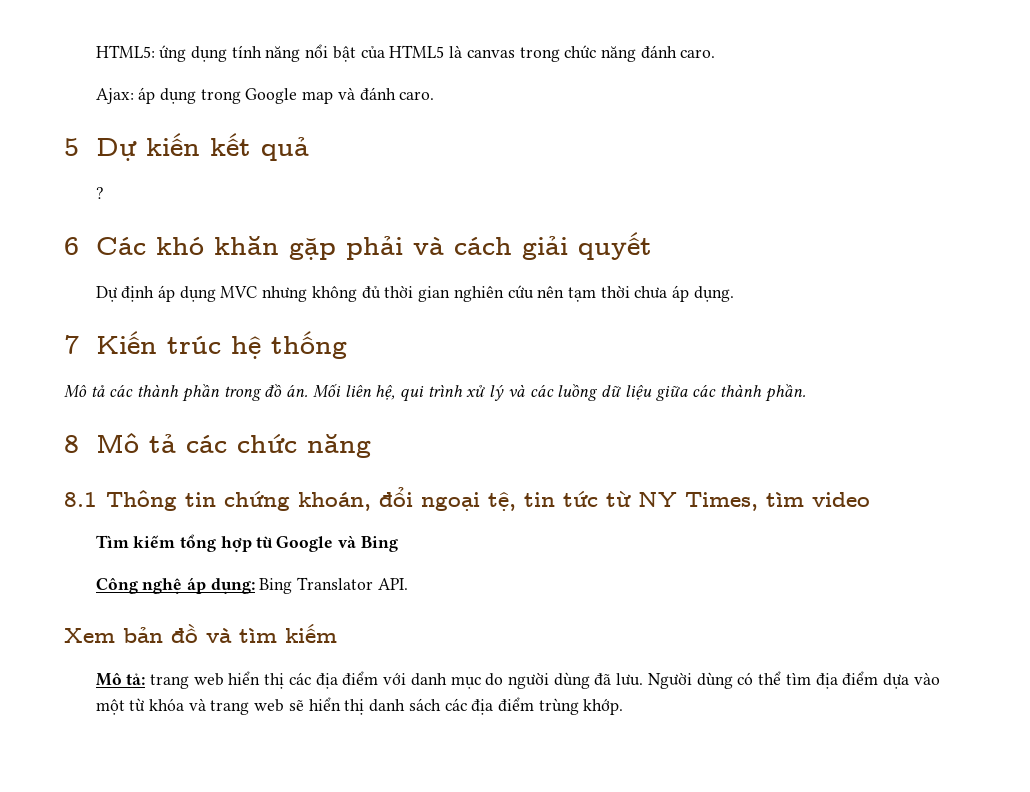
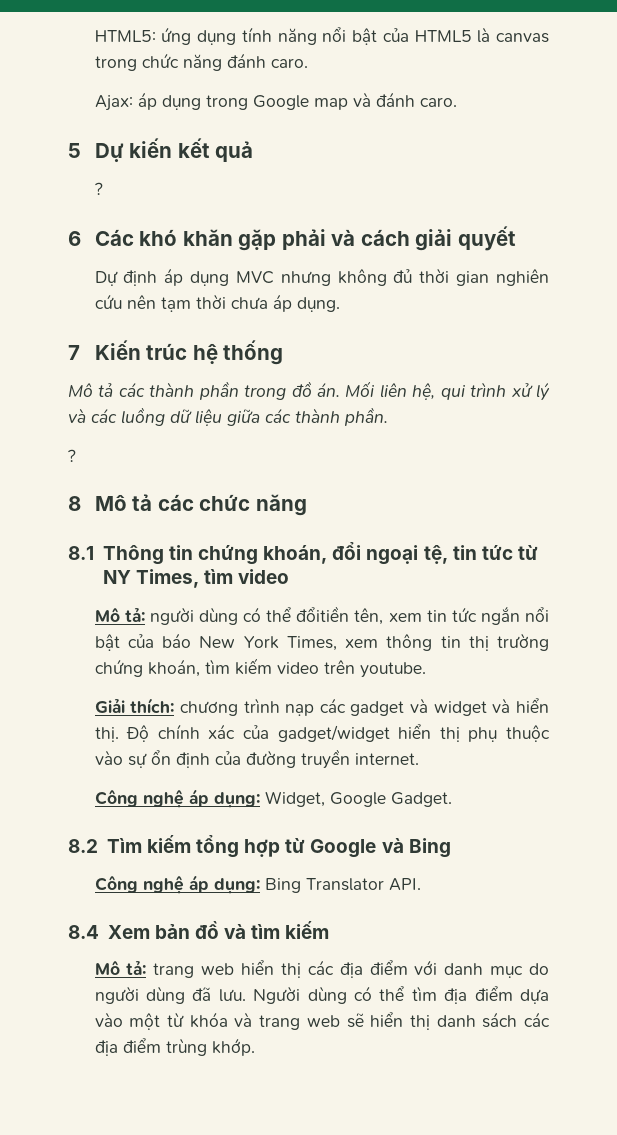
  Mối liên hệ, qui trình xử lý và các luồng dữ liệu giữa các thành phần.
+ ?
- Tìm kiếm tổng hợp từ Google và Bing
+ Mô tả: người dùng có thể đổitiền tên, xem tin tức ngắn nổi bật của báo New York Times, xem thông tin thị trường chứng khoán, tìm kiếm video trên youtube.
+ Giải thích: chương trình nạp các gadget và widget và hiển thị. Độ chính xác của gadget/widget hiển thị phụ thuộc vào sự ổn định của đường truyền internet.
+ Công nghệ áp dụng: Widget, Google Gadget.
+ 8.2 Tìm kiếm tổng hợp từ Google và Bing
- Xem bản đồ và tìm kiếm
+ 8.4 Xem bản đồ và tìm kiếm

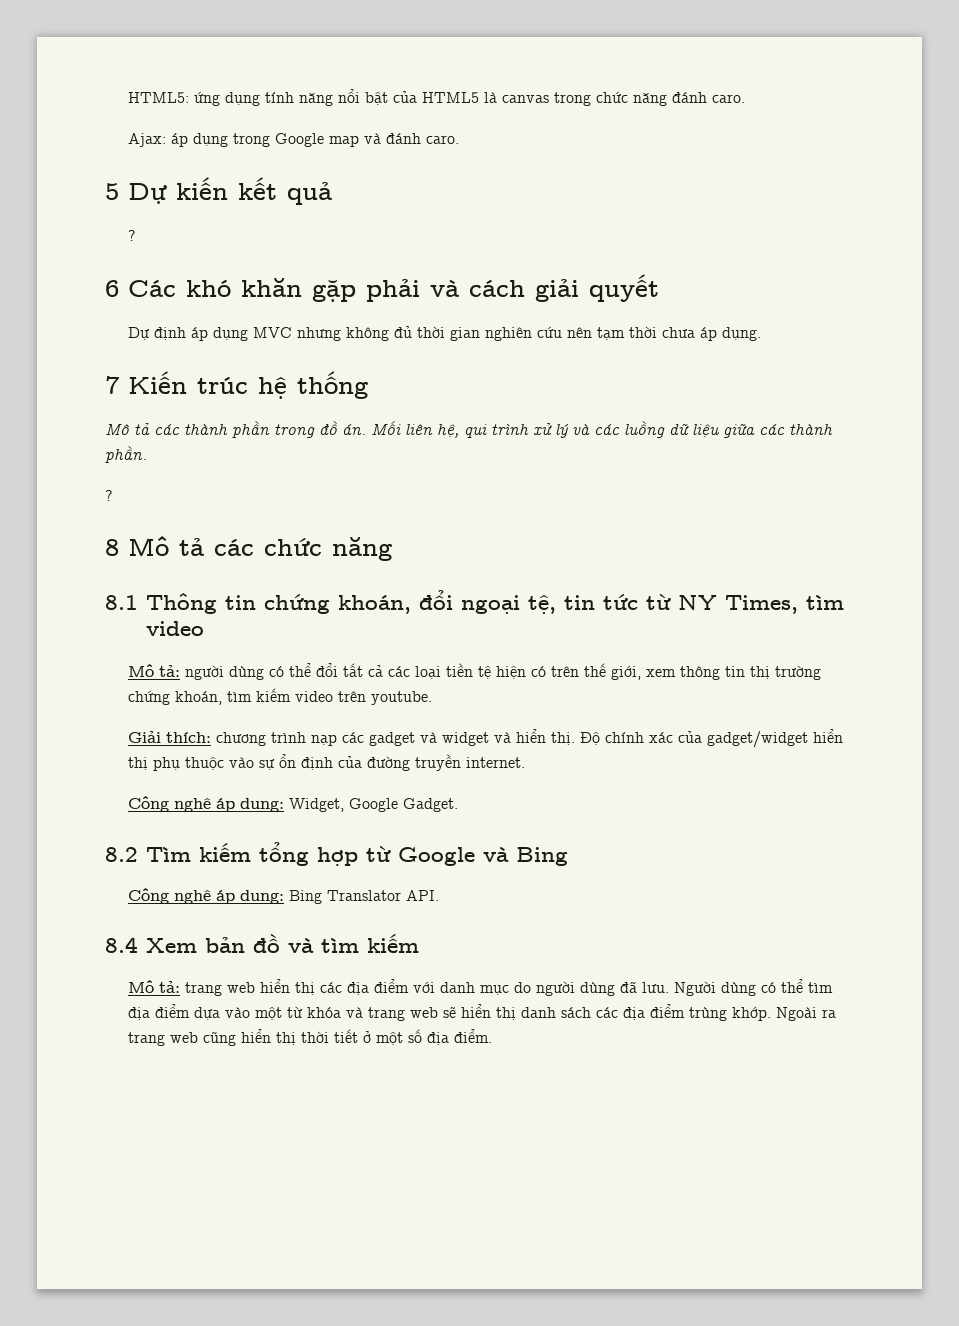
- Mô tả: người dùng có thể đổitiền tên, xem tin tức ngắn nổi bật của báo New York Times, xem thông tin thị trường chứng khoán, tìm kiếm video trên youtube.
+ Mô tả: người dùng có thể đổi tất cả các loại tiền tệ hiện có trên thế giới, xem thông tin thị trường chứng khoán, tìm kiếm video trên youtube.
+ Ngoài ra trang web cũng hiển thị thời tiết ở một số địa điểm.

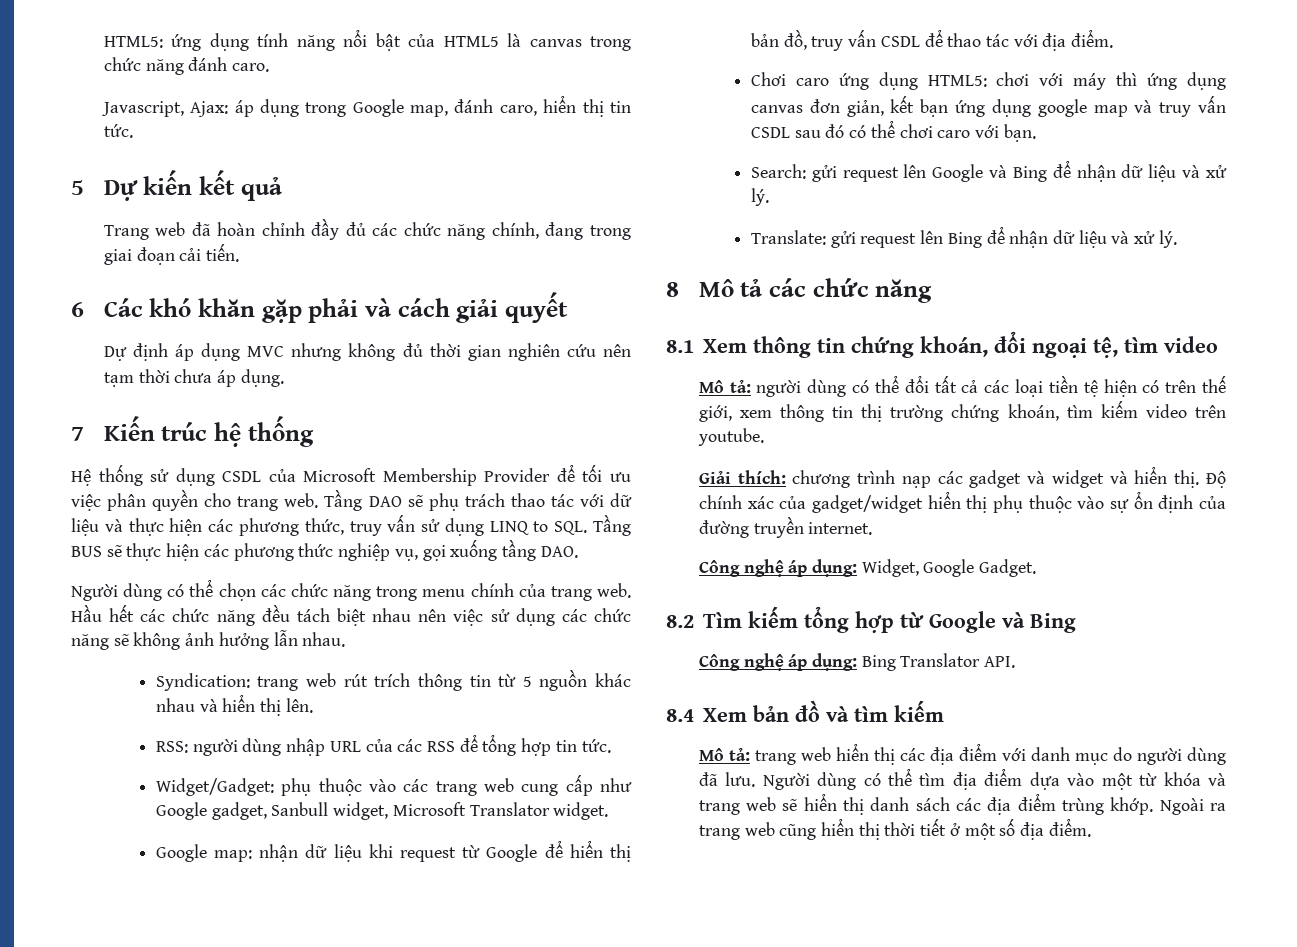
- Ajax: áp dụng trong Google map và đánh caro.
+ Javascript, Ajax: áp dụng trong Google map, đánh caro, hiển thị tin tức.
  5 Dự kiến kết quả
- ?
+ Trang web đã hoàn chỉnh đầy đủ các chức năng chính, đang trong giai đoạn cải tiến.
- Mô tả các thành phần trong đồ án. Mối liên hệ, qui trình xử lý và các luồng dữ liệu giữa các thành phần.
- ?
+ Hệ thống sử dụng CSDL của Microsoft Membership Provider để tối ưu việc phân quyền cho trang web. Tầng DAO sẽ phụ trách thao tác với dữ liệu và thực hiện các phương thức, truy vấn sử dụng LINQ to SQL. Tầng BUS sẽ thực hiện các phương thức nghiệp vụ, gọi xuống tầng DAO.
+ Người dùng có thể chọn các chức năng trong menu chính của trang web. Hầu hết các chức năng đều tách biệt nhau nên việc sử dụng các chức năng sẽ không ảnh hưởng lẫn nhau.
+ Syndication: trang web rút trích thông tin từ 5 nguồn khác nhau và hiển thị lên.
+ RSS: người dùng nhập URL của các RSS để tổng hợp tin tức.
+ Widget/Gadget: phụ thuộc vào các trang web cung cấp như Google gadget, Sanbull widget, Microsoft Translator widget.
+ Google map: nhận dữ liệu khi request từ Google để hiển thị bản đồ, truy vấn CSDL để thao tác với địa điểm.
+ Chơi caro ứng dụng HTML5: chơi với máy thì ứng dụng canvas đơn giản, kết bạn ứng dụng google map và truy vấn CSDL sau đó có thể chơi caro với bạn.
+ Search: gửi request lên Google và Bing để nhận dữ liệu và xử lý.
+ Translate: gửi request lên Bing để nhận dữ liệu và xử lý.
- 8.1 Thông tin chứng khoán, đổi ngoại tệ, tin tức từ NY Times, tìm video
+ 8.1 Xem thông tin chứng khoán, đổi ngoại tệ, tìm video

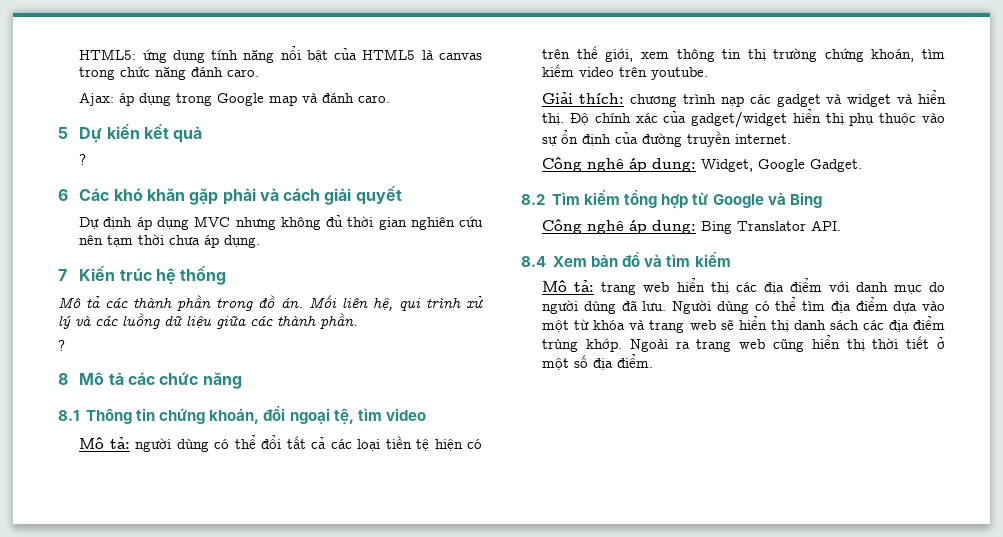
- Javascript, Ajax: áp dụng trong Google map, đánh caro, hiển thị tin tức.
+ Ajax: áp dụng trong Google map và đánh caro.
  5 Dự kiến kết quả
- Trang web đã hoàn chỉnh đầy đủ các chức năng chính, đang trong giai đoạn cải tiến.
+ ?
- Hệ thống sử dụng CSDL của Microsoft Membership Provider để tối ưu việc phân quyền cho trang web. Tầng DAO sẽ phụ trách thao tác với dữ liệu và thực hiện các phương thức, truy vấn sử dụng LINQ to SQL. Tầng BUS sẽ thực hiện các phương thức nghiệp vụ, gọi xuống tầng DAO.
- Người dùng có thể chọn các chức năng trong menu chính của trang web. Hầu hết các chức năng đều tách biệt nhau nên việc sử dụng các chức năng sẽ không ảnh hưởng lẫn nhau.
- Syndication: trang web rút trích thông tin từ 5 nguồn khác nhau và hiển thị lên.
- RSS: người dùng nhập URL của các RSS để tổng hợp tin tức.
- Widget/Gadget: phụ thuộc vào các trang web cung cấp như Google gadget, Sanbull widget, Microsoft Translator widget.
- Google map: nhận dữ liệu khi request từ Google để hiển thị bản đồ, truy vấn CSDL để thao tác với địa điểm.
- Chơi caro ứng dụng HTML5: chơi với máy thì ứng dụng canvas đơn giản, kết bạn ứng dụng google map và truy vấn CSDL sau đó có thể chơi caro với bạn.
- Search: gửi request lên Google và Bing để nhận dữ liệu và xử lý.
- Translate: gửi request lên Bing để nhận dữ liệu và xử lý.
+ Mô tả các thành phần trong đồ án. Mối liên hệ, qui trình xử lý và các luồng dữ liệu giữa các thành phần.
+ ?
- 8.1 Xem thông tin chứng khoán, đổi ngoại tệ, tìm video
+ 8.1 Thông tin chứng khoán, đổi ngoại tệ, tìm video

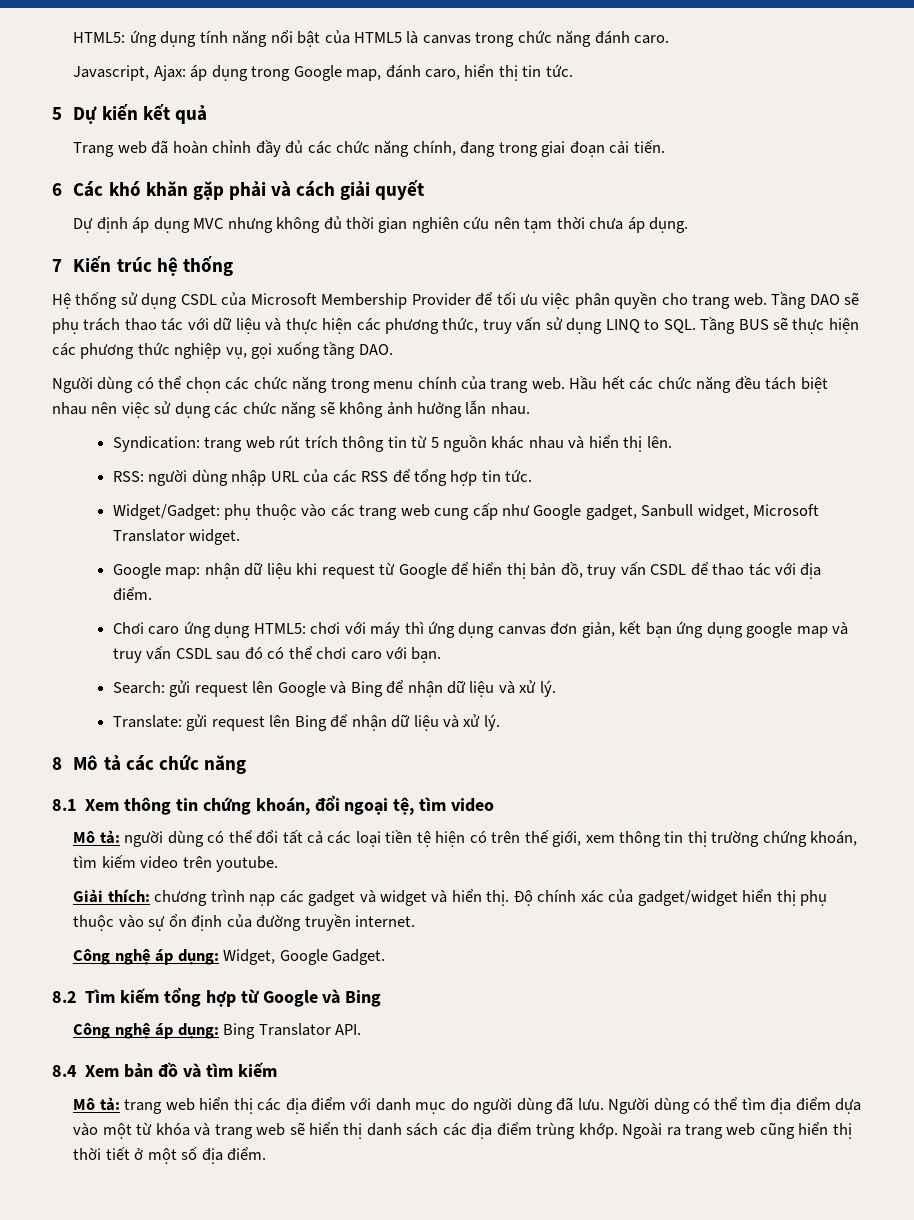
- Ajax: áp dụng trong Google map và đánh caro.
+ Javascript, Ajax: áp dụng trong Google map, đánh caro, hiển thị tin tức.
  5 Dự kiến kết quả
- ?
+ Trang web đã hoàn chỉnh đầy đủ các chức năng chính, đang trong giai đoạn cải tiến.
- Mô tả các thành phần trong đồ án. Mối liên hệ, qui trình xử lý và các luồng dữ liệu giữa các thành phần.
- ?
+ Hệ thống sử dụng CSDL của Microsoft Membership Provider để tối ưu việc phân quyền cho trang web. Tầng DAO sẽ phụ trách thao tác với dữ liệu và thực hiện các phương thức, truy vấn sử dụng LINQ to SQL. Tầng BUS sẽ thực hiện các phương thức nghiệp vụ, gọi xuống tầng DAO.
+ Người dùng có thể chọn các chức năng trong menu chính của trang web. Hầu hết các chức năng đều tách biệt nhau nên việc sử dụng các chức năng sẽ không ảnh hưởng lẫn nhau.
+ Syndication: trang web rút trích thông tin từ 5 nguồn khác nhau và hiển thị lên.
+ RSS: người dùng nhập URL của các RSS để tổng hợp tin tức.
+ Widget/Gadget: phụ thuộc vào các trang web cung cấp như Google gadget, Sanbull widget, Microsoft Translator widget.
+ Google map: nhận dữ liệu khi request từ Google để hiển thị bản đồ, truy vấn CSDL để thao tác với địa điểm.
+ Chơi caro ứng dụng HTML5: chơi với máy thì ứng dụng canvas đơn giản, kết bạn ứng dụng google map và truy vấn CSDL sau đó có thể chơi caro với bạn.
+ Search: gửi request lên Google và Bing để nhận dữ liệu và xử lý.
+ Translate: gửi request lên Bing để nhận dữ liệu và xử lý.
- 8.1 Thông tin chứng khoán, đổi ngoại tệ, tìm video
+ 8.1 Xem thông tin chứng khoán, đổi ngoại tệ, tìm video

